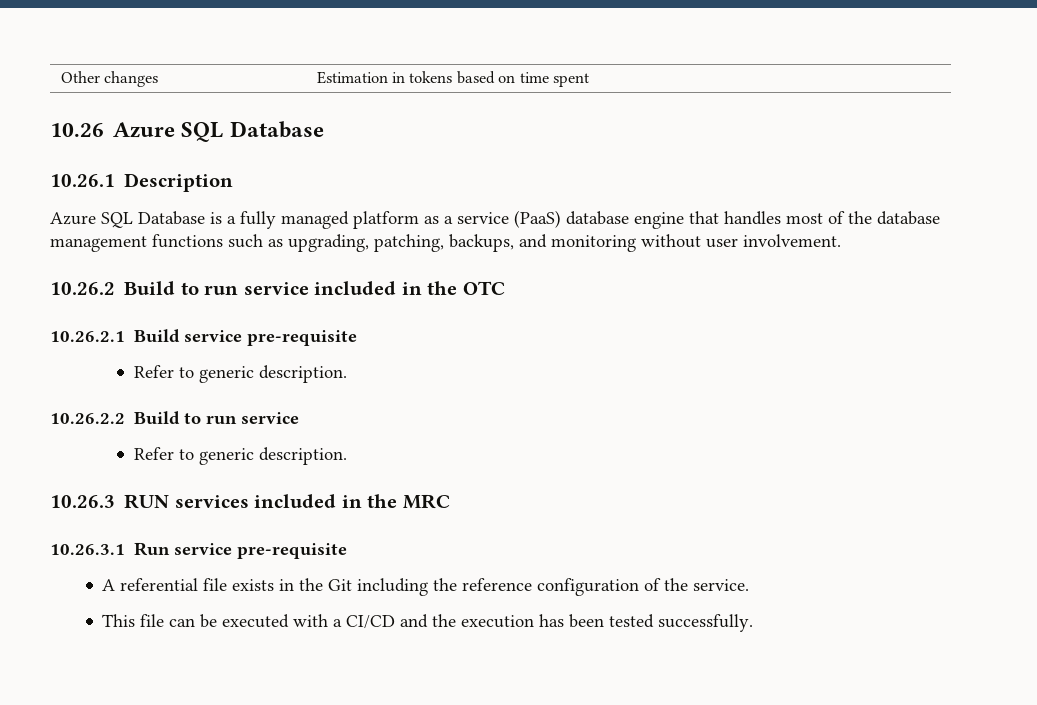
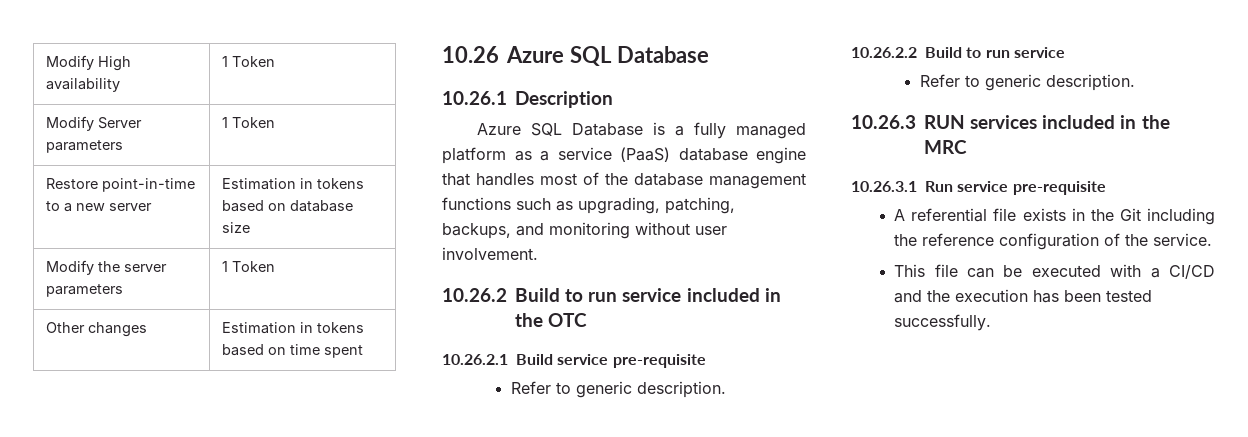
+ Modify High availability | 1 Token
+ Modify Server parameters | 1 Token
+ Restore point-in-time to a new server | Estimation in tokens based on database size
+ Modify the server parameters | 1 Token

